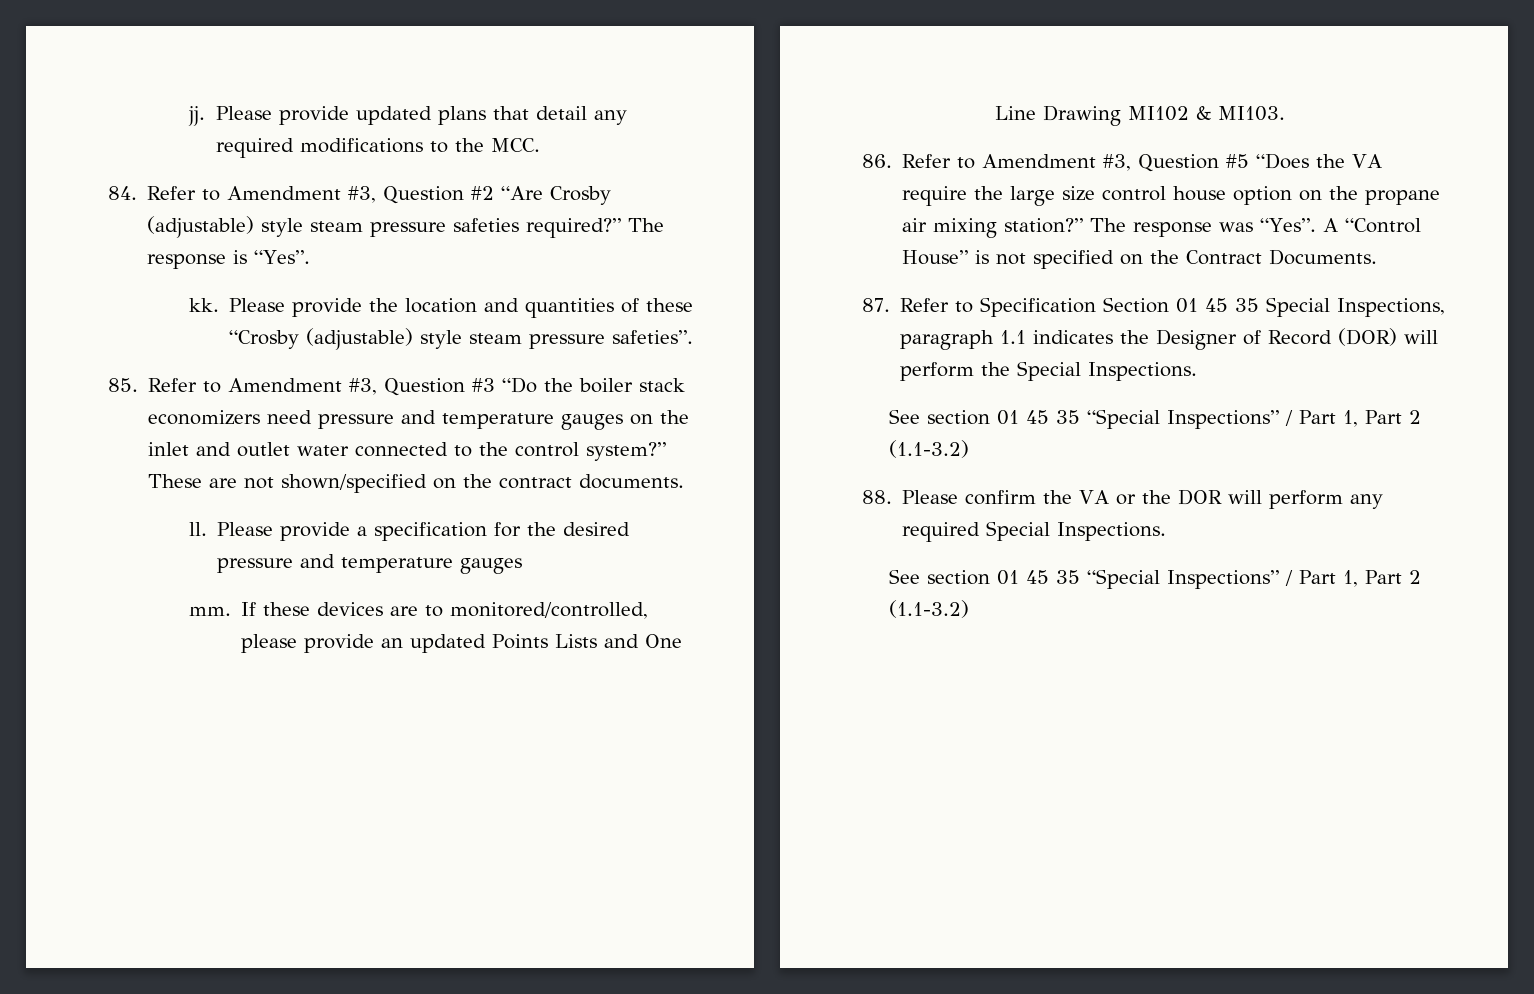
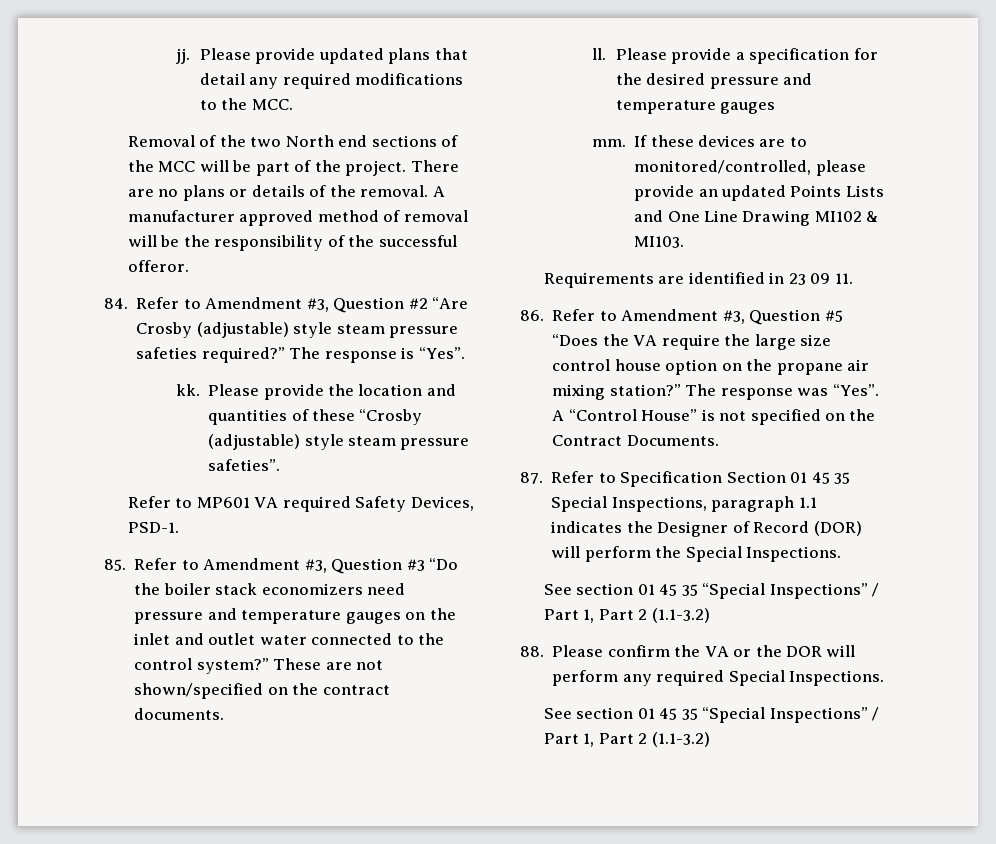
+ Removal of the two North end sections of the MCC will be part of the project. There are no plans or details of the removal. A manufacturer approved method of removal will be the responsibility of the successful offeror.
+ Refer to MP601 VA required Safety Devices, PSD-1.
+ Requirements are identified in 23 09 11.

